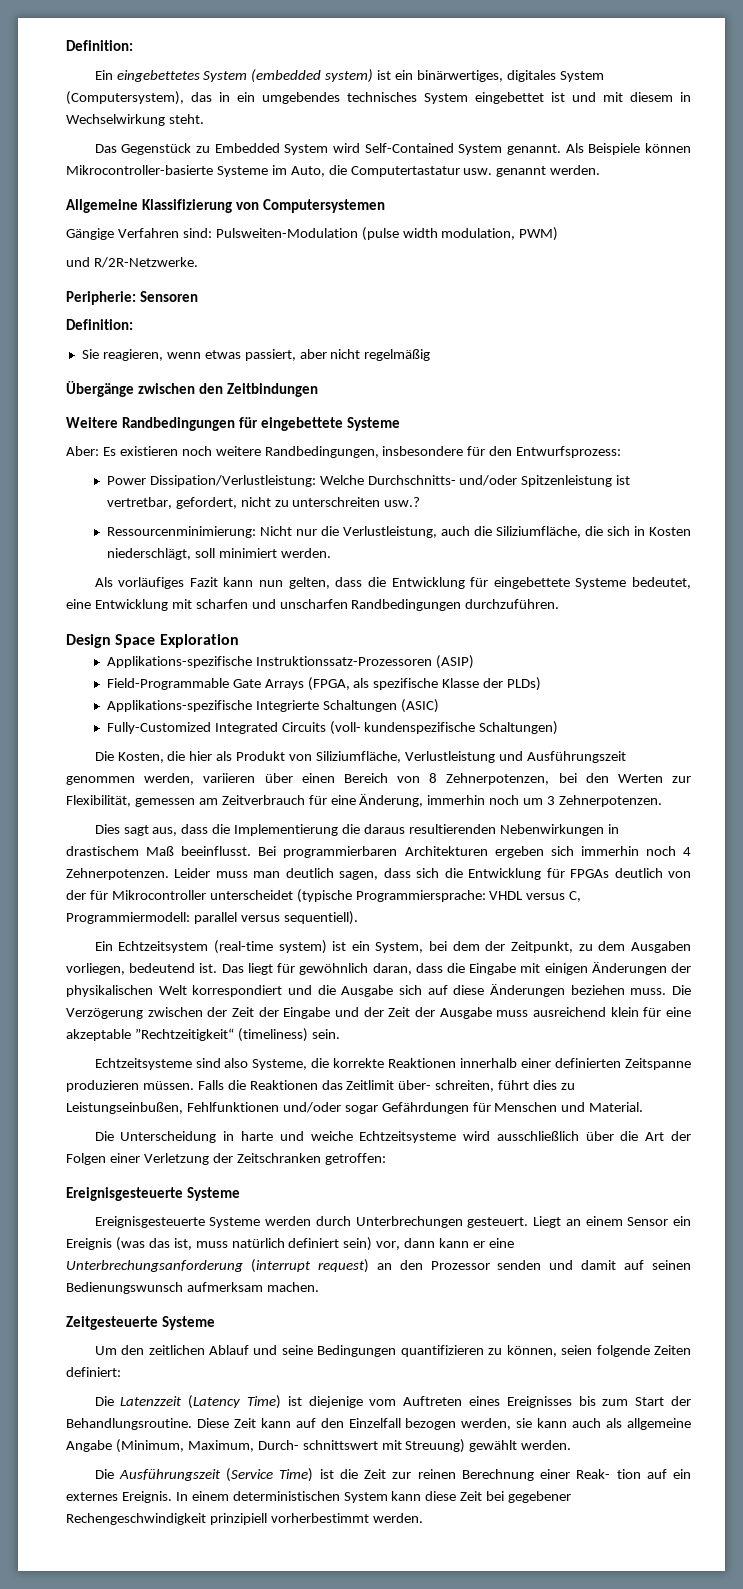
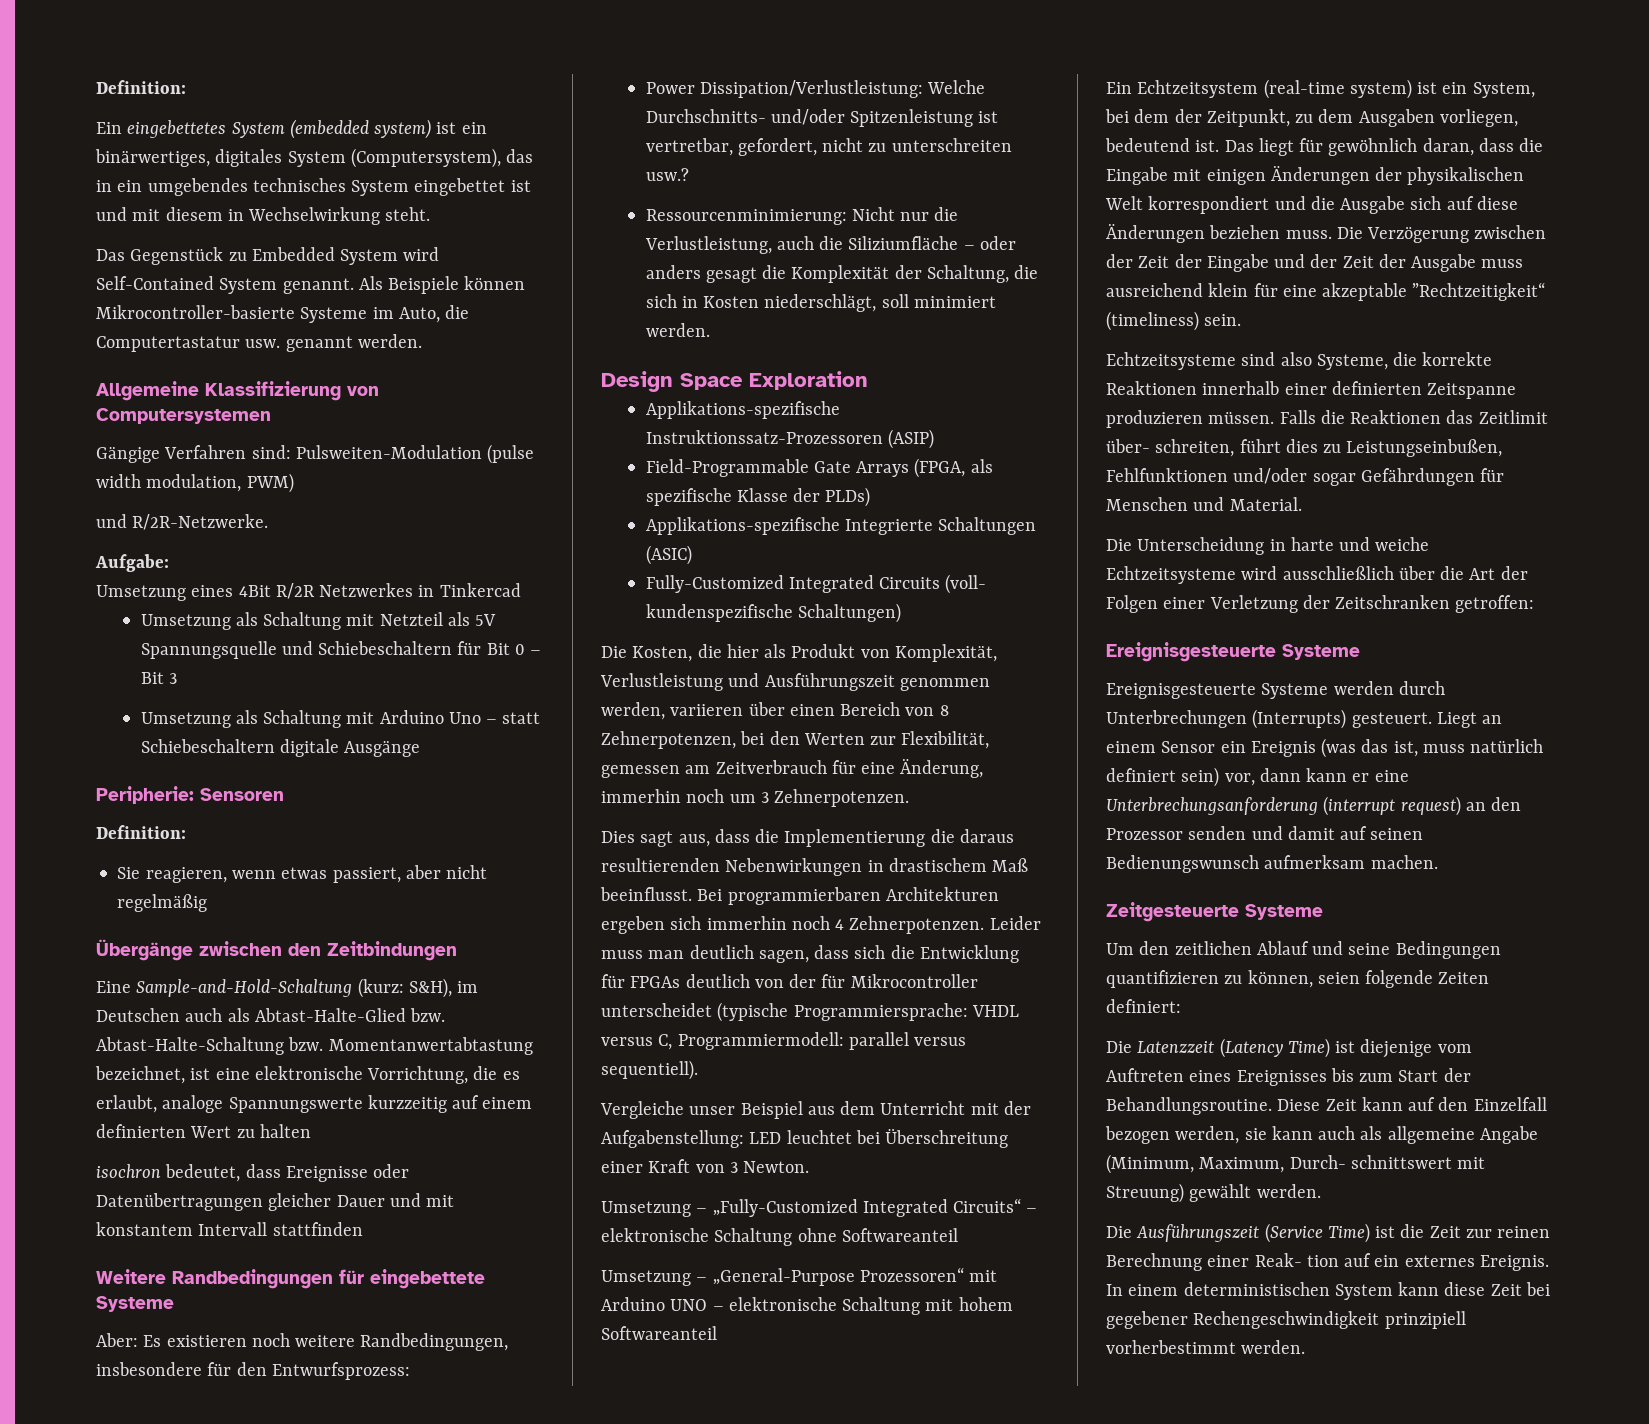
+ Aufgabe:
+ Umsetzung eines 4Bit R/2R Netzwerkes in Tinkercad
+ Umsetzung als Schaltung mit Netzteil als 5V Spannungsquelle und Schiebeschaltern für Bit 0 – Bit 3
+ Umsetzung als Schaltung mit Arduino Uno – statt Schiebeschaltern digitale Ausgänge
+ Eine Sample-and-Hold-Schaltung (kurz: S&H), im Deutschen auch als Abtast-Halte-Glied bzw. Abtast-Halte-Schaltung bzw. Momentanwertabtastung bezeichnet, ist eine elektronische Vorrichtung, die es erlaubt, analoge Spannungswerte kurzzeitig auf einem definierten Wert zu halten
+ isochron bedeutet, dass Ereignisse oder Datenübertragungen gleicher Dauer und mit konstantem Intervall stattfinden
- Ressourcenminimierung: Nicht nur die Verlustleistung, auch die Siliziumfläche, die sich in Kosten niederschlägt, soll minimiert werden.
+ Ressourcenminimierung: Nicht nur die Verlustleistung, auch die Siliziumfläche – oder anders gesagt die Komplexität der Schaltung, die sich in Kosten niederschlägt, soll minimiert werden.
- Als vorläufiges Fazit kann nun gelten, dass die Entwicklung für eingebettete Systeme bedeutet, eine Entwicklung mit scharfen und unscharfen Randbedingungen durchzuführen.
- Die Kosten, die hier als Produkt von Siliziumfläche, Verlustleistung und Ausführungszeit genommen werden, variieren über einen Bereich von 8 Zehnerpotenzen, bei den Werten zur Flexibilität, gemessen am Zeitverbrauch für eine Änderung, immerhin noch um 3 Zehnerpotenzen.
+ Die Kosten, die hier als Produkt von Komplexität, Verlustleistung und Ausführungszeit genommen werden, variieren über einen Bereich von 8 Zehnerpotenzen, bei den Werten zur Flexibilität, gemessen am Zeitverbrauch für eine Änderung, immerhin noch um 3 Zehnerpotenzen.
+ Vergleiche unser Beispiel aus dem Unterricht mit der Aufgabenstellung: LED leuchtet bei Überschreitung einer Kraft von 3 Newton.
+ Umsetzung – „Fully-Customized Integrated Circuits“ – elektronische Schaltung ohne Softwareanteil
+ Umsetzung – „General-Purpose Prozessoren“ mit Arduino UNO – elektronische Schaltung mit hohem Softwareanteil
- Ereignisgesteuerte Systeme werden durch Unterbrechungen gesteuert.
+ Ereignisgesteuerte Systeme werden durch Unterbrechungen (Interrupts) gesteuert.

